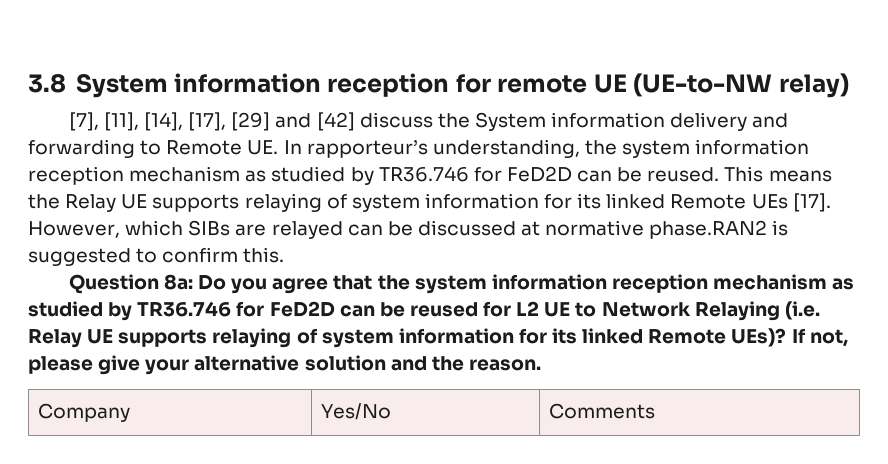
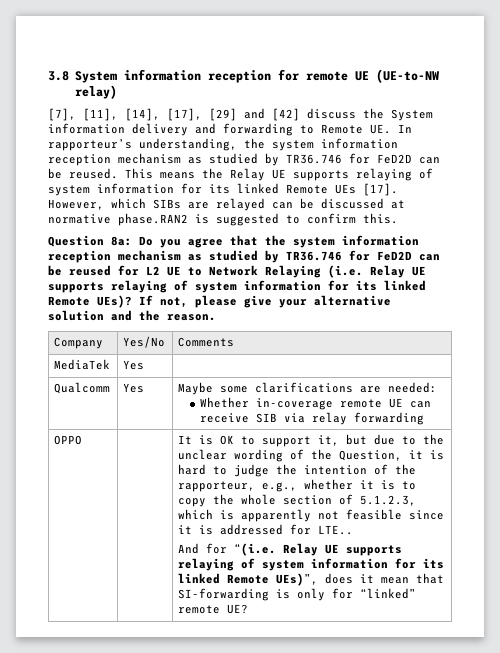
+ MediaTek | Yes |
+ Qualcomm | Yes | Maybe some clarifications are needed:
+ Whether in-coverage remote UE can receive SIB via relay forwarding
+ OPPO | | It is OK to support it, but due to the unclear wording of the Question, it is hard to judge the intention of the rapporteur, e.g., whether it is to copy the whole section of 5.1.2.3, which is apparently not feasible since it is addressed for LTE..
+ And for “(i.e. Relay UE supports relaying of system information for its linked Remote UEs)”, does it mean that SI-forwarding is only for “linked” remote UE?

